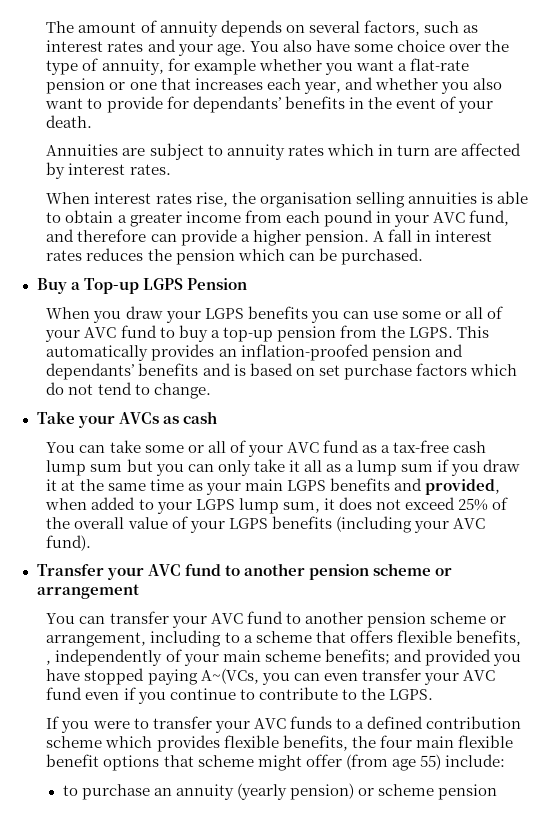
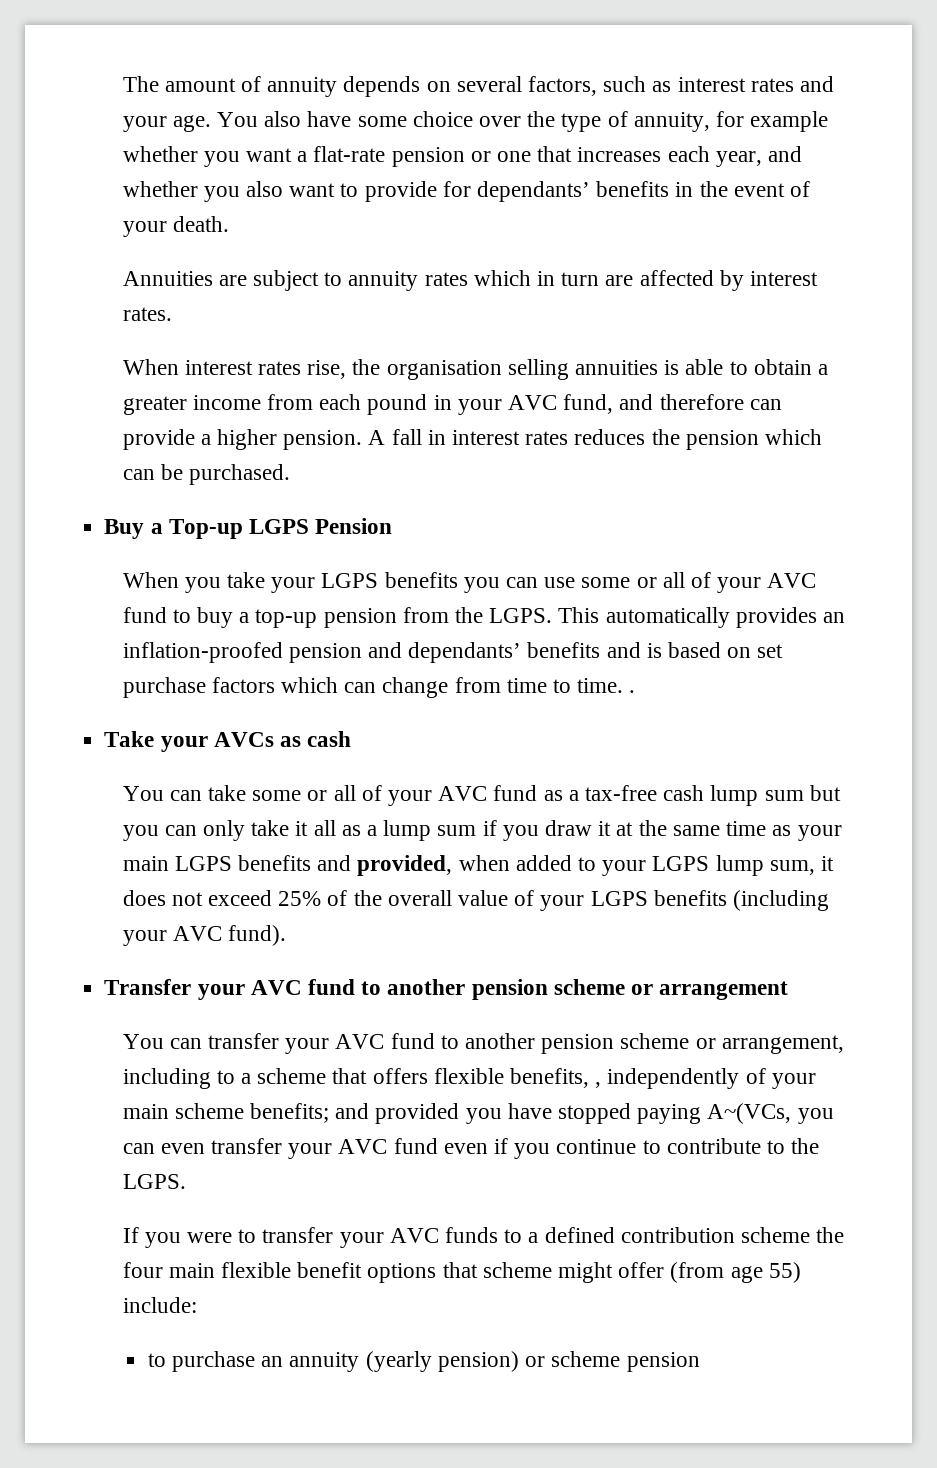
- When you draw your LGPS benefits you can use some or all of your AVC fund to buy a top-up pension from the LGPS.
+ When you take your LGPS benefits you can use some or all of your AVC fund to buy a top-up pension from the LGPS.
- This automatically provides an inflation-proofed pension and dependants’ benefits and is based on set purchase factors which do not tend to change.
+ This automatically provides an inflation-proofed pension and dependants’ benefits and is based on set purchase factors which can change from time to time. .
- If you were to transfer your AVC funds to a defined contribution scheme which provides flexible benefits, the four main flexible benefit options that scheme might offer (from age 55) include:
+ If you were to transfer your AVC funds to a defined contribution scheme the four main flexible benefit options that scheme might offer (from age 55) include:

